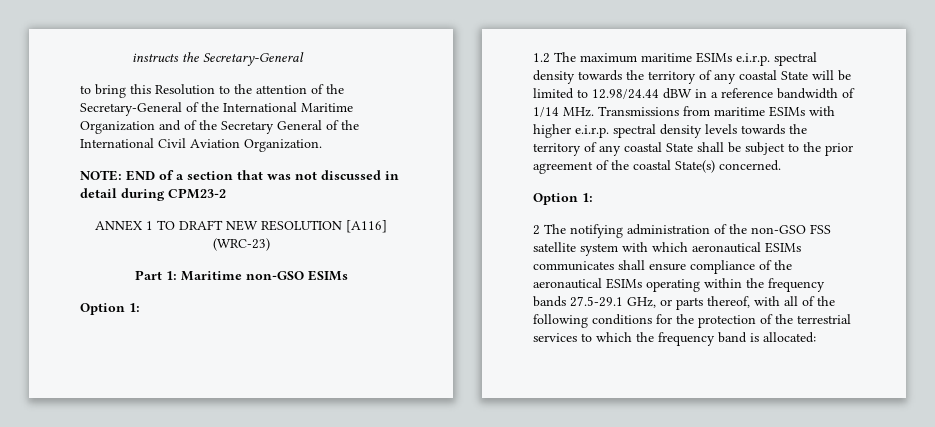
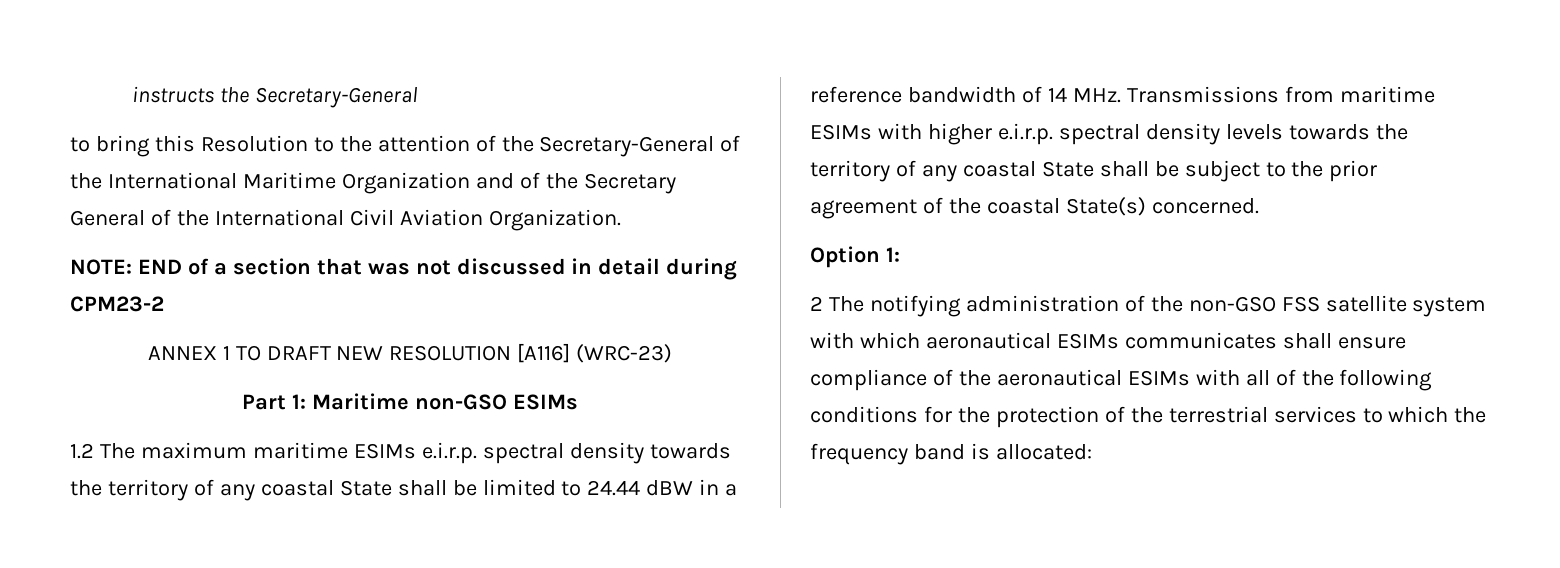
  Part 1: Maritime non-GSO ESIMs
- Option 1:
- 1.2 The maximum maritime ESIMs e.i.r.p. spectral density towards the territory of any coastal State will be limited to 12.98/24.44 dBW in a reference bandwidth of 1/14 MHz. Transmissions from maritime ESIMs with higher e.i.r.p. spectral density levels towards the territory of any coastal State shall be subject to the prior agreement of the coastal State(s) concerned.
+ 1.2 The maximum maritime ESIMs e.i.r.p. spectral density towards the territory of any coastal State shall be limited to 24.44 dBW in a reference bandwidth of 14 MHz. Transmissions from maritime ESIMs with higher e.i.r.p. spectral density levels towards the territory of any coastal State shall be subject to the prior agreement of the coastal State(s) concerned.
- 2 The notifying administration of the non-GSO FSS satellite system with which aeronautical ESIMs communicates shall ensure compliance of the aeronautical ESIMs operating within the frequency bands 27.5-29.1 GHz, or parts thereof, with all of the following conditions for the protection of the terrestrial services to which the frequency band is allocated:
+ 2 The notifying administration of the non-GSO FSS satellite system with which aeronautical ESIMs communicates shall ensure compliance of the aeronautical ESIMs with all of the following conditions for the protection of the terrestrial services to which the frequency band is allocated:

